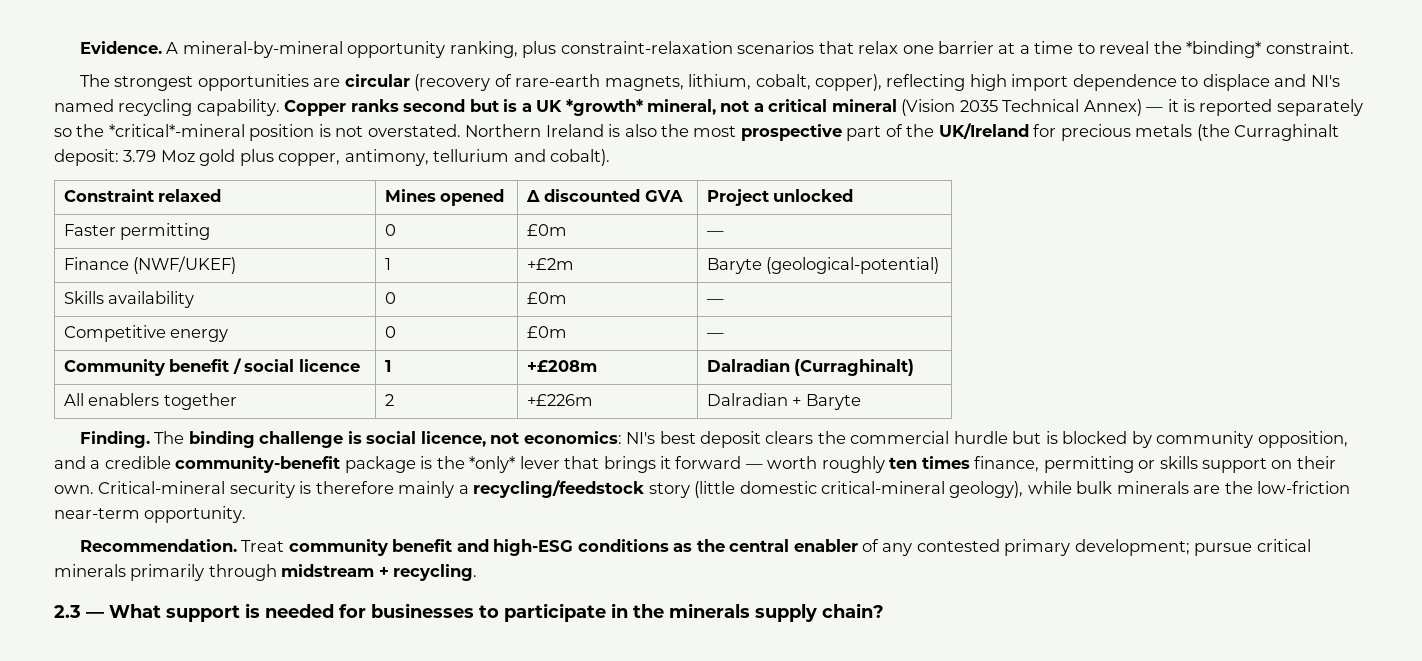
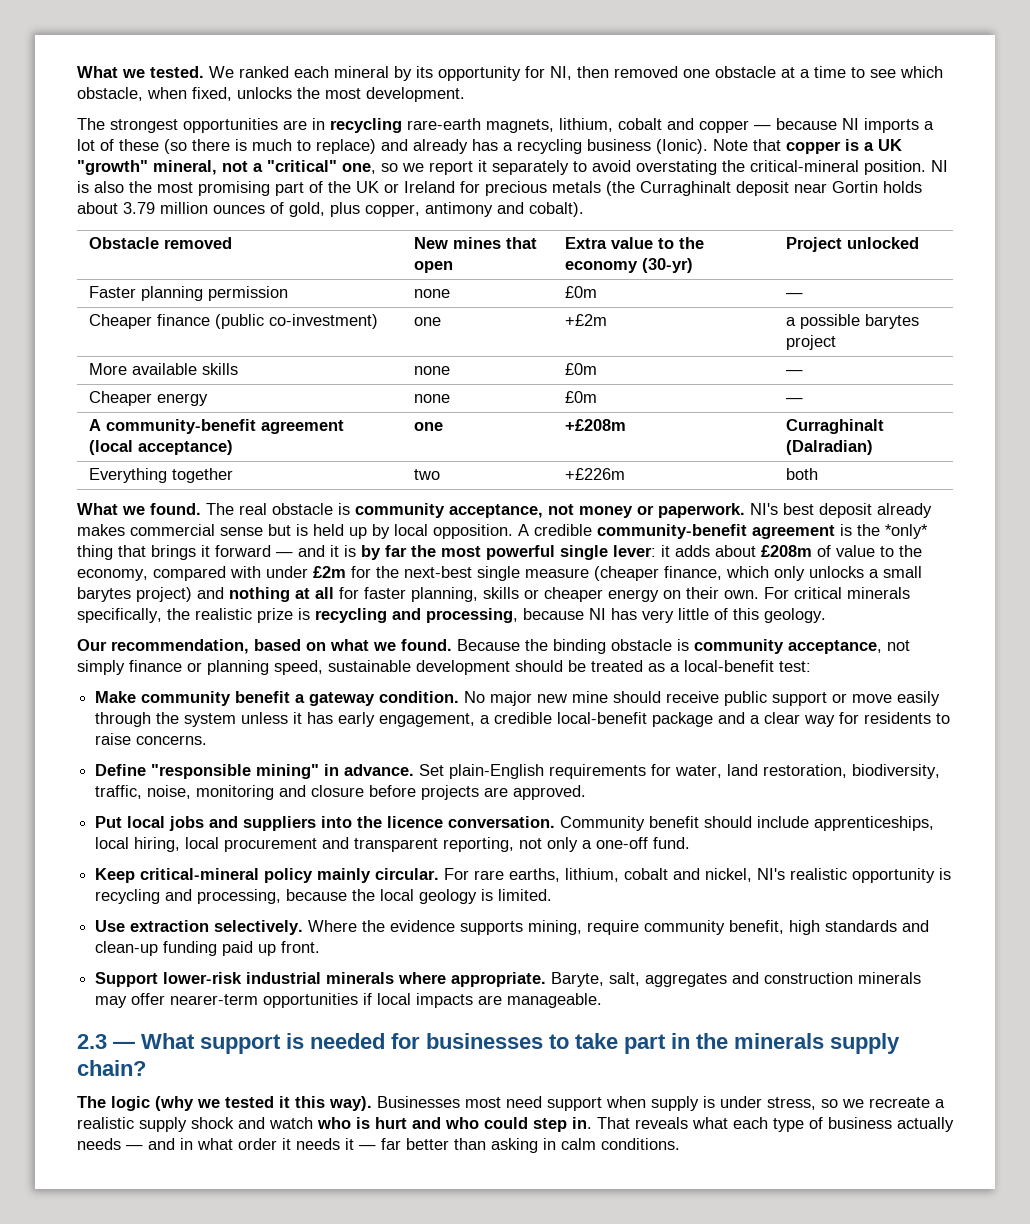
- Evidence. A mineral-by-mineral opportunity ranking, plus constraint-relaxation scenarios that relax one barrier at a time to reveal the *binding* constraint.
- The strongest opportunities are circular (recovery of rare-earth magnets, lithium, cobalt, copper), reflecting high import dependence to displace and NI's named recycling capability. Copper ranks second but is a UK *growth* mineral, not a critical mineral (Vision 2035 Technical Annex) — it is reported separately so the *critical*-mineral position is not overstated. Northern Ireland is also the most prospective part of the UK/Ireland for precious metals (the Curraghinalt deposit: 3.79 Moz gold plus copper, antimony, tellurium and cobalt).
- Constraint relaxed | Mines opened | Δ discounted GVA | Project unlocked
+ What we tested. We ranked each mineral by its opportunity for NI, then removed one obstacle at a time to see which obstacle, when fixed, unlocks the most development.
+ The strongest opportunities are in recycling rare-earth magnets, lithium, cobalt and copper — because NI imports a lot of these (so there is much to replace) and already has a recycling business (Ionic). Note that copper is a UK "growth" mineral, not a "critical" one, so we report it separately to avoid overstating the critical-mineral position. NI is also the most promising part of the UK or Ireland for precious metals (the Curraghinalt deposit near Gortin holds about 3.79 million ounces of gold, plus copper, antimony and cobalt).
+ Obstacle removed | New mines that open | Extra value to the economy (30-yr) | Project unlocked
- Faster permitting | 0 | £0m | —
- Finance (NWF/UKEF) | 1 | +£2m | Baryte (geological-potential)
- Skills availability | 0 | £0m | —
- Competitive energy | 0 | £0m | —
- Community benefit / social licence | 1 | +£208m | Dalradian (Curraghinalt)
- All enablers together | 2 | +£226m | Dalradian + Baryte
- Finding. The binding challenge is social licence, not economics: NI's best deposit clears the commercial hurdle but is blocked by community opposition, and a credible community-benefit package is the *only* lever that brings it forward — worth roughly ten times finance, permitting or skills support on their own. Critical-mineral security is therefore mainly a recycling/feedstock story (little domestic critical-mineral geology), while bulk minerals are the low-friction near-term opportunity.
- Recommendation. Treat community benefit and high-ESG conditions as the central enabler of any contested primary development; pursue critical minerals primarily through midstream + recycling.
+ Faster planning permission | none | £0m | —
+ Cheaper finance (public co-investment) | one | +£2m | a possible barytes project
+ More available skills | none | £0m | —
+ Cheaper energy | none | £0m | —
+ A community-benefit agreement (local acceptance) | one | +£208m | Curraghinalt (Dalradian)
+ Everything together | two | +£226m | both
+ What we found. The real obstacle is community acceptance, not money or paperwork. NI's best deposit already makes commercial sense but is held up by local opposition. A credible community-benefit agreement is the *only* thing that brings it forward — and it is by far the most powerful single lever: it adds about £208m of value to the economy, compared with under £2m for the next-best single measure (cheaper finance, which only unlocks a small barytes project) and nothing at all for faster planning, skills or cheaper energy on their own. For critical minerals specifically, the realistic prize is recycling and processing, because NI has very little of this geology.
+ Our recommendation, based on what we found. Because the binding obstacle is community acceptance, not simply finance or planning speed, sustainable development should be treated as a local-benefit test:
+ Make community benefit a gateway condition. No major new mine should receive public support or move easily through the system unless it has early engagement, a credible local-benefit package and a clear way for residents to raise concerns.
+ Define "responsible mining" in advance. Set plain-English requirements for water, land restoration, biodiversity, traffic, noise, monitoring and closure before projects are approved.
+ Put local jobs and suppliers into the licence conversation. Community benefit should include apprenticeships, local hiring, local procurement and transparent reporting, not only a one-off fund.
+ Keep critical-mineral policy mainly circular. For rare earths, lithium, cobalt and nickel, NI's realistic opportunity is recycling and processing, because the local geology is limited.
+ Use extraction selectively. Where the evidence supports mining, require community benefit, high standards and clean-up funding paid up front.
+ Support lower-risk industrial minerals where appropriate. Baryte, salt, aggregates and construction minerals may offer nearer-term opportunities if local impacts are manageable.
- 2.3 — What support is needed for businesses to participate in the minerals supply chain?
+ 2.3 — What support is needed for businesses to take part in the minerals supply chain?
+ The logic (why we tested it this way). Businesses most need support when supply is under stress, so we recreate a realistic supply shock and watch who is hurt and who could step in. That reveals what each type of business actually needs — and in what order it needs it — far better than asking in calm conditions.

